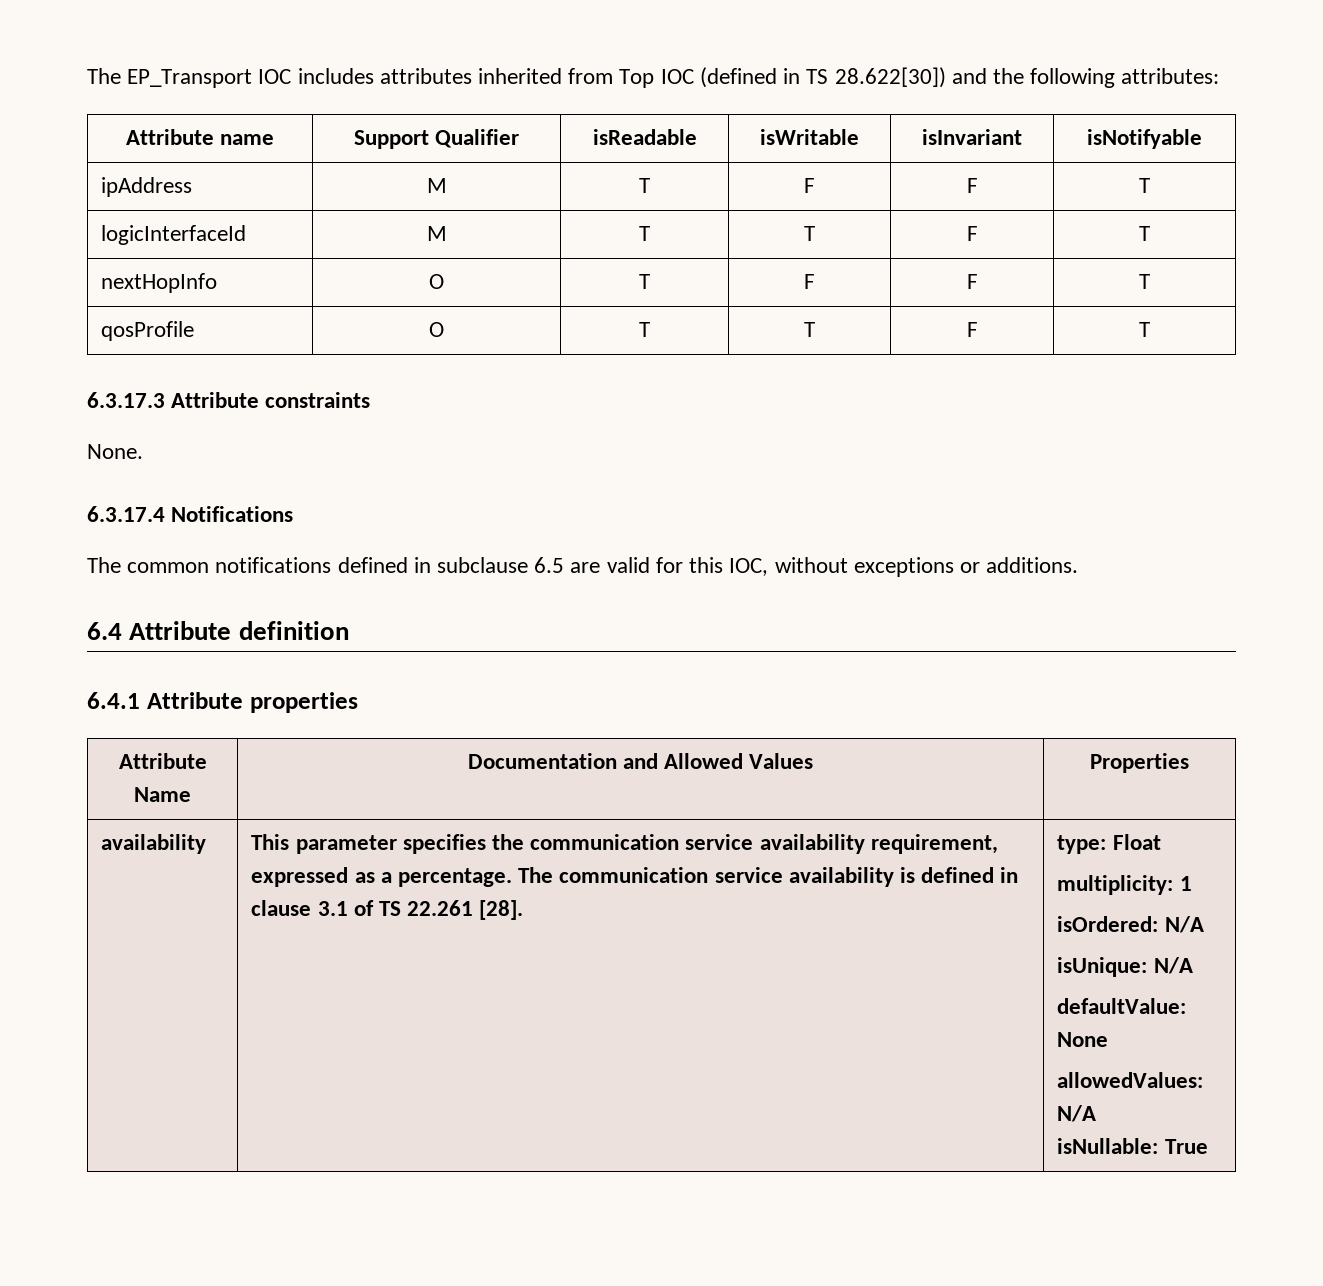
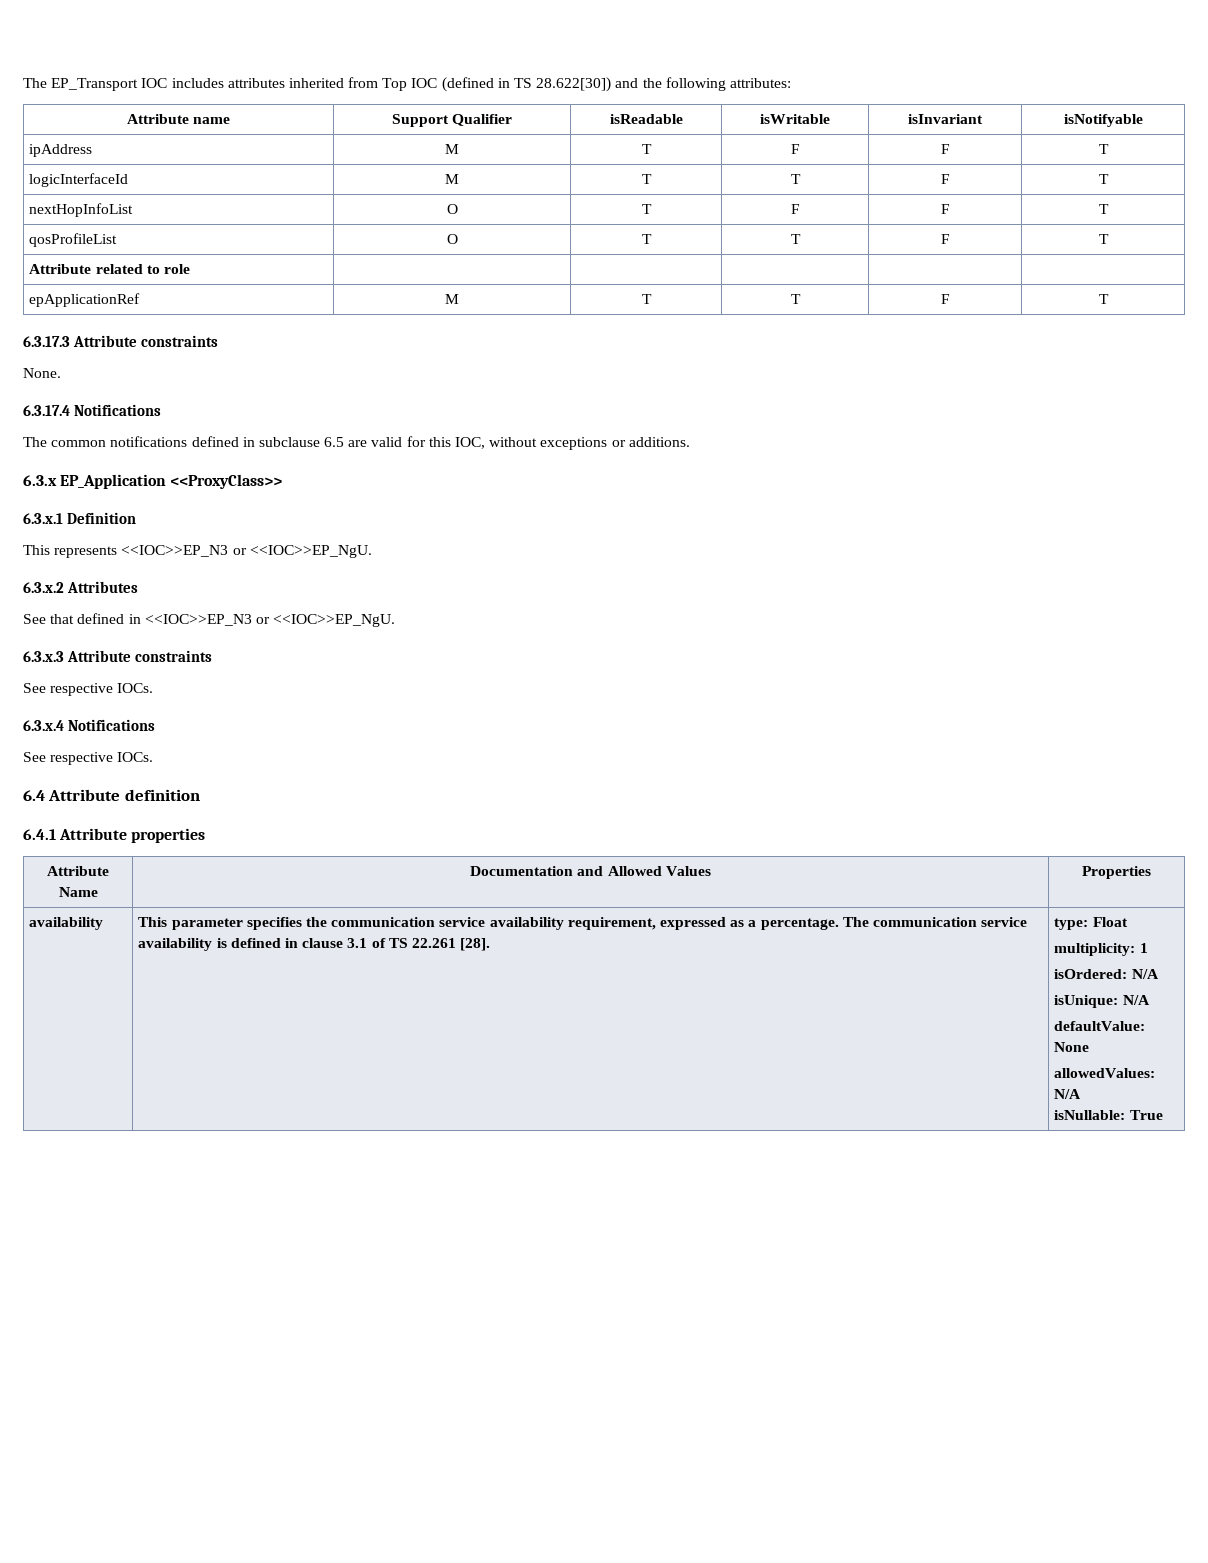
- nextHopInfo | O | T | F | F | T
+ nextHopInfoList | O | T | F | F | T
- qosProfile | O | T | T | F | T
+ qosProfileList | O | T | T | F | T
+ Attribute related to role | | | | |
+ epApplicationRef | M | T | T | F | T
+ 6.3.x EP_Application <<ProxyClass>>
+ 6.3.x.1 Definition
+ This represents <<IOC>>EP_N3 or <<IOC>>EP_NgU.
+ 6.3.x.2 Attributes
+ See that defined in <<IOC>>EP_N3 or <<IOC>>EP_NgU.
+ 6.3.x.3 Attribute constraints
+ See respective IOCs.
+ 6.3.x.4 Notifications
+ See respective IOCs.

